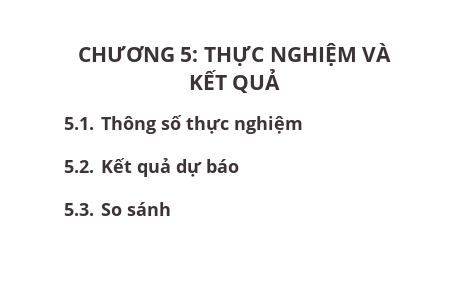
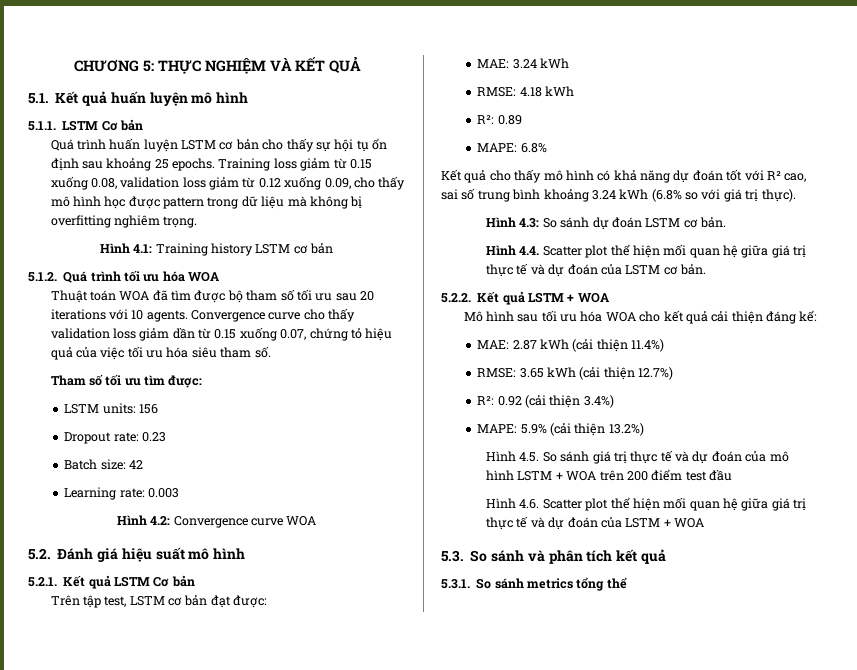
- 5.1. Thông số thực nghiệm
- 5.2. Kết quả dự báo
- 5.3. So sánh
+ 5.1. Kết quả huấn luyện mô hình
+ 5.1.1. LSTM Cơ bản
+ Quá trình huấn luyện LSTM cơ bản cho thấy sự hội tụ ổn định sau khoảng 25 epochs. Training loss giảm từ 0.15 xuống 0.08, validation loss giảm từ 0.12 xuống 0.09, cho thấy mô hình học được pattern trong dữ liệu mà không bị overfitting nghiêm trọng.
+ Hình 4.1: Training history LSTM cơ bản
+ 5.1.2. Quá trình tối ưu hóa WOA
+ Thuật toán WOA đã tìm được bộ tham số tối ưu sau 20 iterations với 10 agents. Convergence curve cho thấy validation loss giảm dần từ 0.15 xuống 0.07, chứng tỏ hiệu quả của việc tối ưu hóa siêu tham số.
+ Tham số tối ưu tìm được:
+ LSTM units: 156
+ Dropout rate: 0.23
+ Batch size: 42
+ Learning rate: 0.003
+ Hình 4.2: Convergence curve WOA
+ 5.2. Đánh giá hiệu suất mô hình
+ 5.2.1. Kết quả LSTM Cơ bản
+ Trên tập test, LSTM cơ bản đạt được:
+ MAE: 3.24 kWh
+ RMSE: 4.18 kWh
+ R²: 0.89
+ MAPE: 6.8%
+ Kết quả cho thấy mô hình có khả năng dự đoán tốt với R² cao, sai số trung bình khoảng 3.24 kWh (6.8% so với giá trị thực).
+ Hình 4.3: So sánh dự đoán LSTM cơ bản.
+ Hình 4.4. Scatter plot thể hiện mối quan hệ giữa giá trị thực tế và dự đoán của LSTM cơ bản.
+ 5.2.2. Kết quả LSTM + WOA
+ Mô hình sau tối ưu hóa WOA cho kết quả cải thiện đáng kể:
+ MAE: 2.87 kWh (cải thiện 11.4%)
+ RMSE: 3.65 kWh (cải thiện 12.7%)
+ R²: 0.92 (cải thiện 3.4%)
+ MAPE: 5.9% (cải thiện 13.2%)
+ Hình 4.5. So sánh giá trị thực tế và dự đoán của mô hình LSTM + WOA trên 200 điểm test đầu
+ Hình 4.6. Scatter plot thể hiện mối quan hệ giữa giá trị thực tế và dự đoán của LSTM + WOA
+ 5.3. So sánh và phân tích kết quả
+ 5.3.1. So sánh metrics tổng thể

